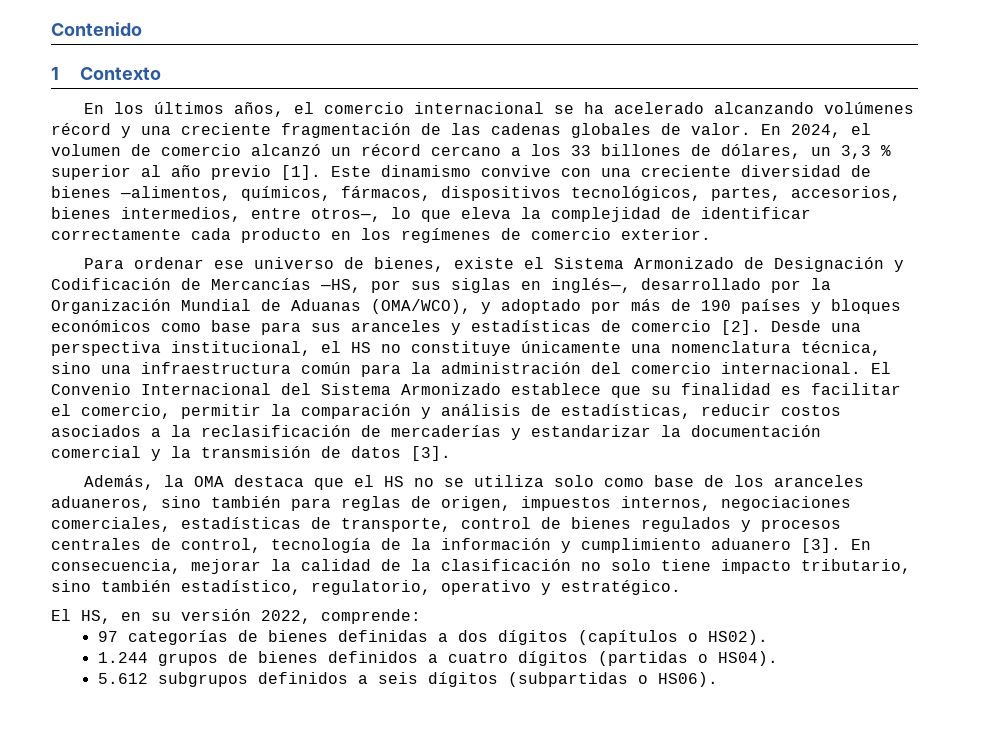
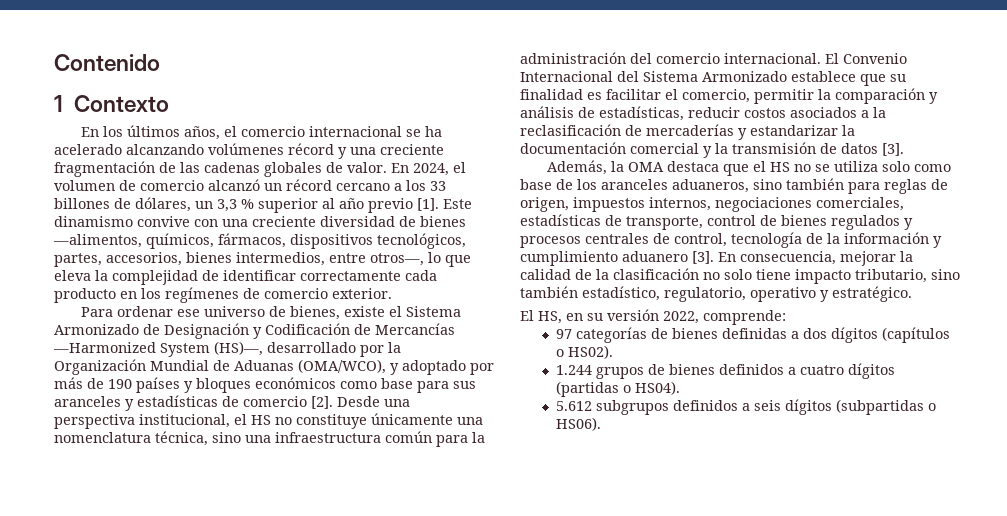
- Para ordenar ese universo de bienes, existe el Sistema Armonizado de Designación y Codificación de Mercancías —HS, por sus siglas en inglés—, desarrollado por la Organización Mundial de Aduanas (OMA/WCO), y adoptado por más de 190 países y bloques económicos como base para sus aranceles y estadísticas de comercio [2].
+ Para ordenar ese universo de bienes, existe el Sistema Armonizado de Designación y Codificación de Mercancías —Harmonized System (HS)—, desarrollado por la Organización Mundial de Aduanas (OMA/WCO), y adoptado por más de 190 países y bloques económicos como base para sus aranceles y estadísticas de comercio [2].

